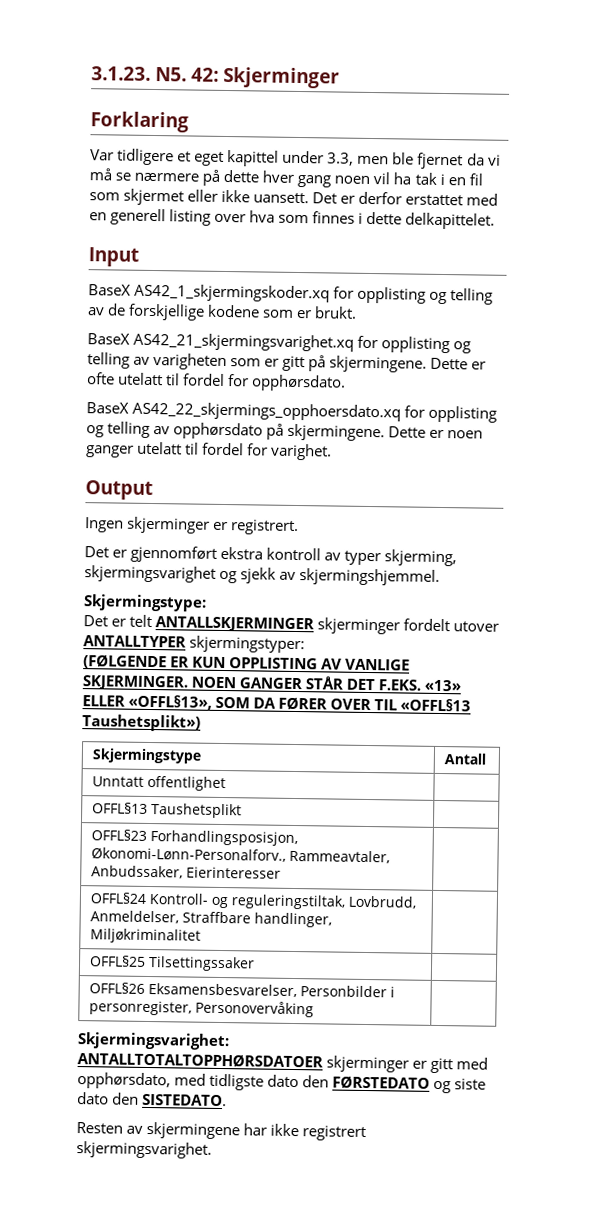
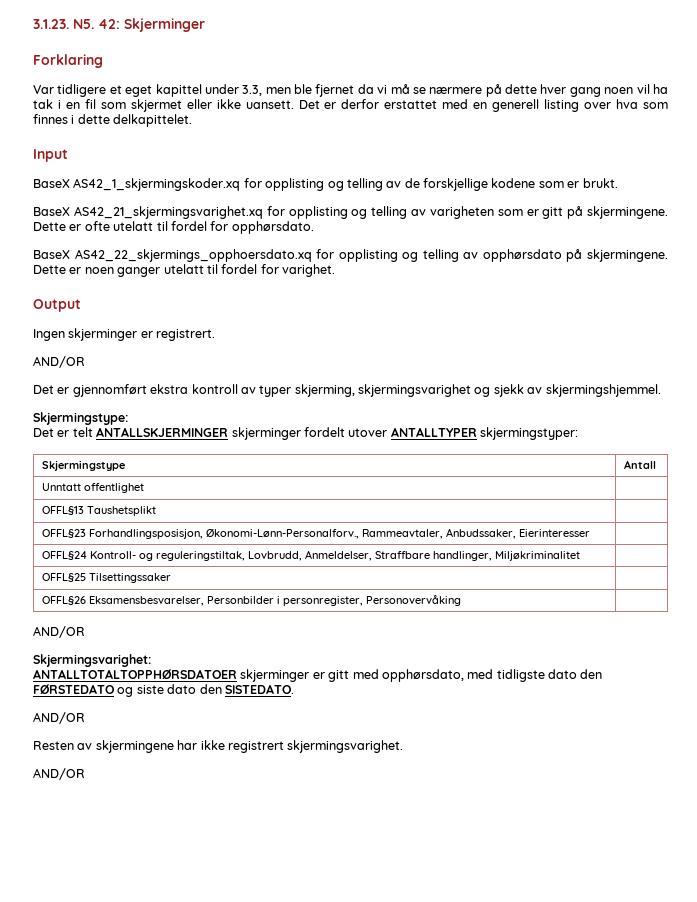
  Ingen skjerminger er registrert.
+ AND/OR
- (FØLGENDE ER KUN OPPLISTING AV VANLIGE SKJERMINGER. NOEN GANGER STÅR DET F.EKS. «13» ELLER «OFFL§13», SOM DA FØRER OVER TIL «OFFL§13 Taushetsplikt»)
  OFFL§26 Eksamensbesvarelser, Personbilder i personregister, Personovervåking |
+ AND/OR
  ANTALLTOTALTOPPHØRSDATOER skjerminger er gitt med opphørsdato, med tidligste dato den FØRSTEDATO og siste dato den SISTEDATO.
+ AND/OR
  Resten av skjermingene har ikke registrert skjermingsvarighet.
+ AND/OR

